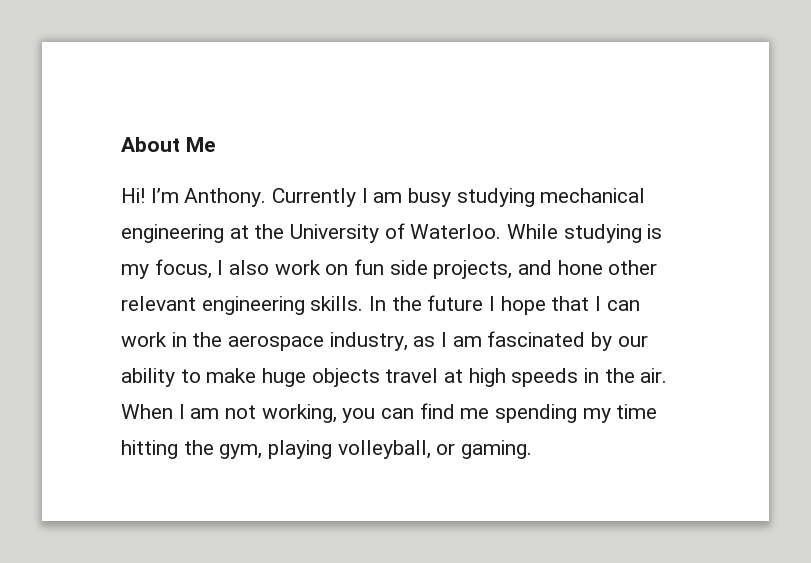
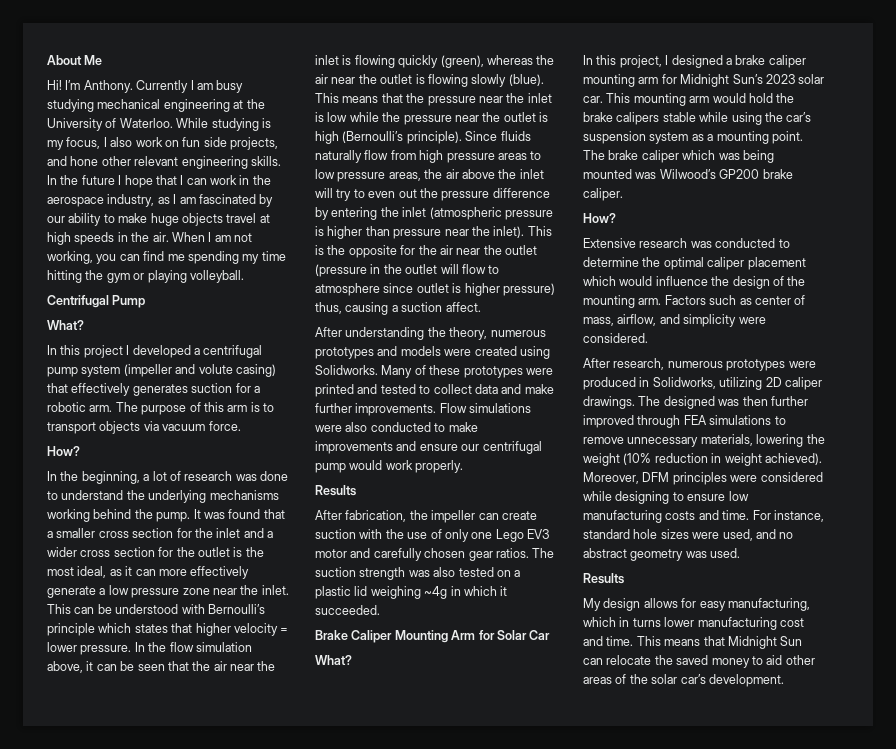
- When I am not working, you can find me spending my time hitting the gym, playing volleyball, or gaming.
+ When I am not working, you can find me spending my time hitting the gym or playing volleyball.
+ Centrifugal Pump
+ What?
+ In this project I developed a centrifugal pump system (impeller and volute casing) that effectively generates suction for a robotic arm. The purpose of this arm is to transport objects via vacuum force.
+ How?
+ In the beginning, a lot of research was done to understand the underlying mechanisms working behind the pump. It was found that a smaller cross section for the inlet and a wider cross section for the outlet is the most ideal, as it can more effectively generate a low pressure zone near the inlet. This can be understood with Bernoulli’s principle which states that higher velocity = lower pressure. In the flow simulation above, it can be seen that the air near the inlet is flowing quickly (green), whereas the air near the outlet is flowing slowly (blue). This means that the pressure near the inlet is low while the pressure near the outlet is high (Bernoulli’s principle). Since fluids naturally flow from high pressure areas to low pressure areas, the air above the inlet will try to even out the pressure difference by entering the inlet (atmospheric pressure is higher than pressure near the inlet). This is the opposite for the air near the outlet (pressure in the outlet will flow to atmosphere since outlet is higher pressure) thus, causing a suction affect.
+ After understanding the theory, numerous prototypes and models were created using Solidworks. Many of these prototypes were printed and tested to collect data and make further improvements. Flow simulations were also conducted to make improvements and ensure our centrifugal pump would work properly.
+ Results
+ After fabrication, the impeller can create suction with the use of only one Lego EV3 motor and carefully chosen gear ratios. The suction strength was also tested on a plastic lid weighing ~4g in which it succeeded.
+ Brake Caliper Mounting Arm for Solar Car
+ What?
+ In this project, I designed a brake caliper mounting arm for Midnight Sun’s 2023 solar car. This mounting arm would hold the brake calipers stable while using the car’s suspension system as a mounting point. The brake caliper which was being mounted was Wilwood’s GP200 brake caliper.
+ How?
+ Extensive research was conducted to determine the optimal caliper placement which would influence the design of the mounting arm. Factors such as center of mass, airflow, and simplicity were considered.
+ After research, numerous prototypes were produced in Solidworks, utilizing 2D caliper drawings. The designed was then further improved through FEA simulations to remove unnecessary materials, lowering the weight (10% reduction in weight achieved). Moreover, DFM principles were considered while designing to ensure low manufacturing costs and time. For instance, standard hole sizes were used, and no abstract geometry was used.
+ Results
+ My design allows for easy manufacturing, which in turns lower manufacturing cost and time. This means that Midnight Sun can relocate the saved money to aid other areas of the solar car’s development.

